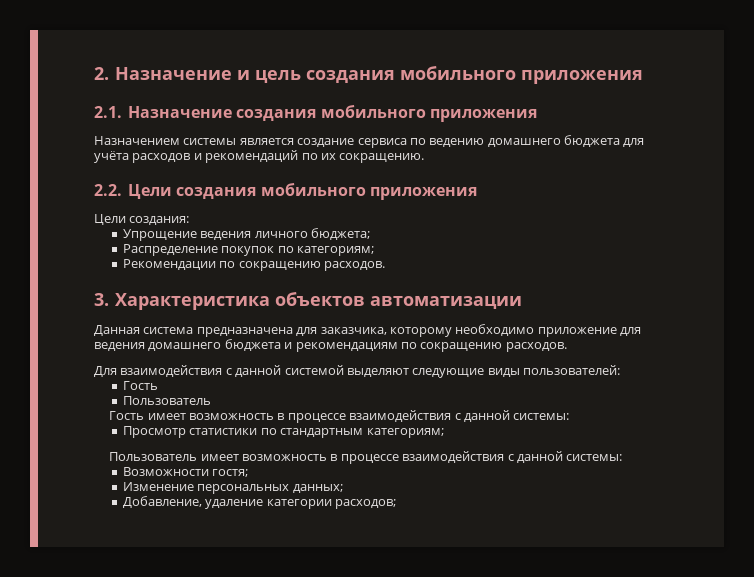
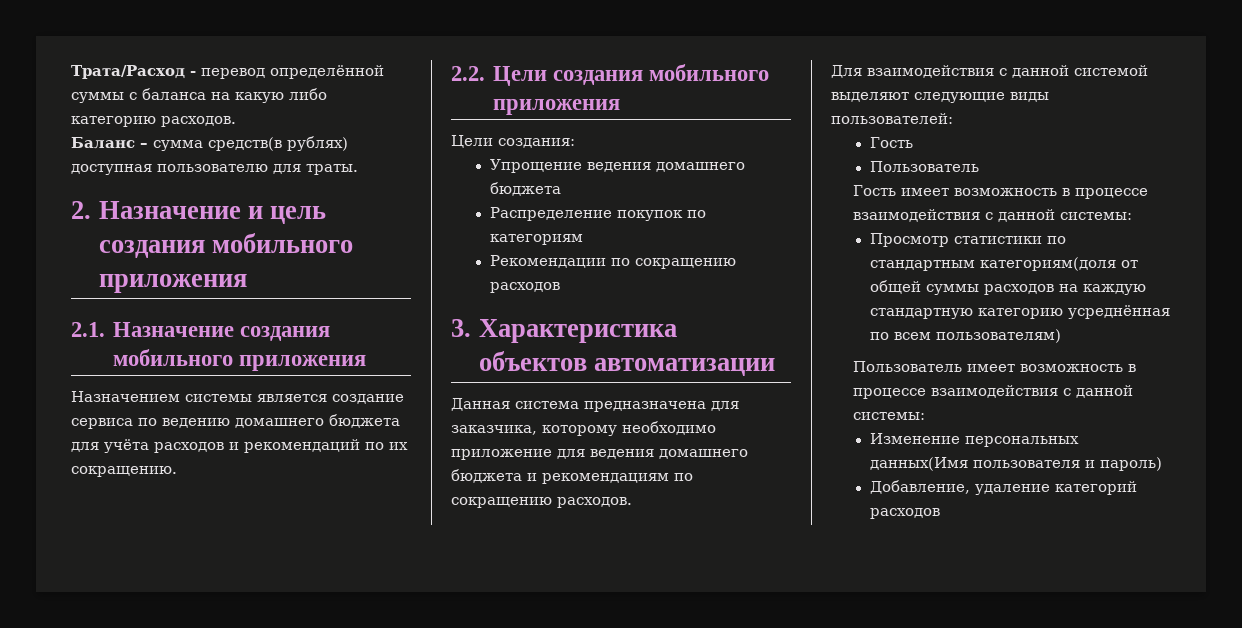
+ Трата/Расход - перевод определённой суммы с баланса на какую либо категорию расходов.
+ Баланс – сумма средств(в рублях) доступная пользователю для траты.
- Упрощение ведения личного бюджета;
+ Упрощение ведения домашнего бюджета
- Распределение покупок по категориям;
+ Распределение покупок по категориям
- Рекомендации по сокращению расходов.
+ Рекомендации по сокращению расходов
- Просмотр статистики по стандартным категориям;
+ Просмотр статистики по стандартным категориям(доля от общей суммы расходов на каждую стандартную категорию усреднённая по всем пользователям)
- Возможности гостя;
- Изменение персональных данных;
+ Изменение персональных данных(Имя пользователя и пароль)
- Добавление, удаление категории расходов;
+ Добавление, удаление категорий расходов

